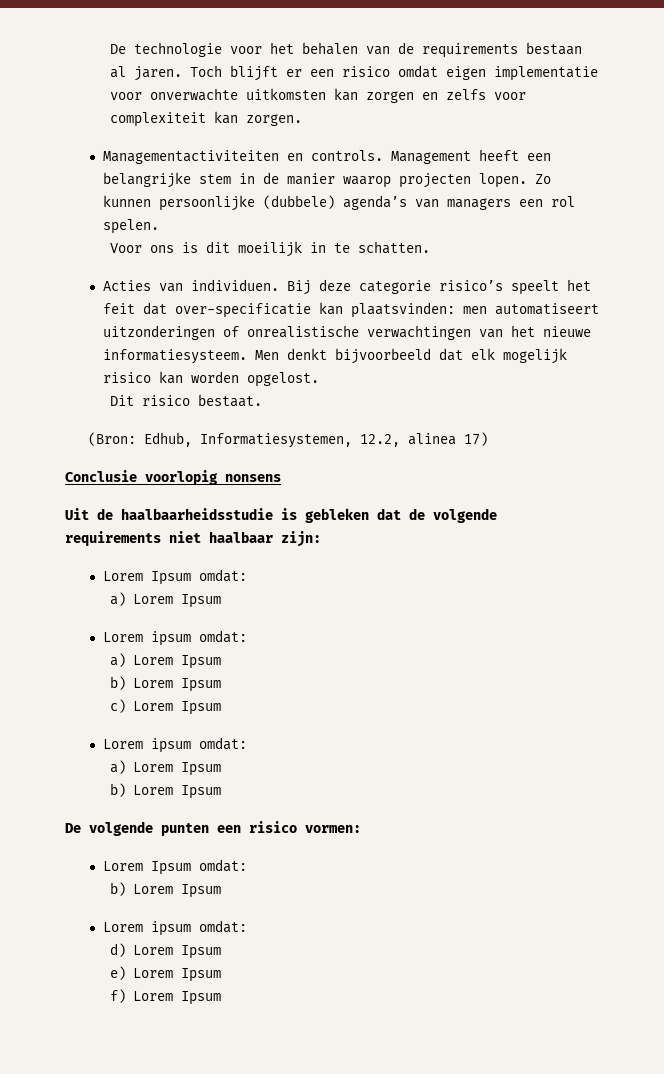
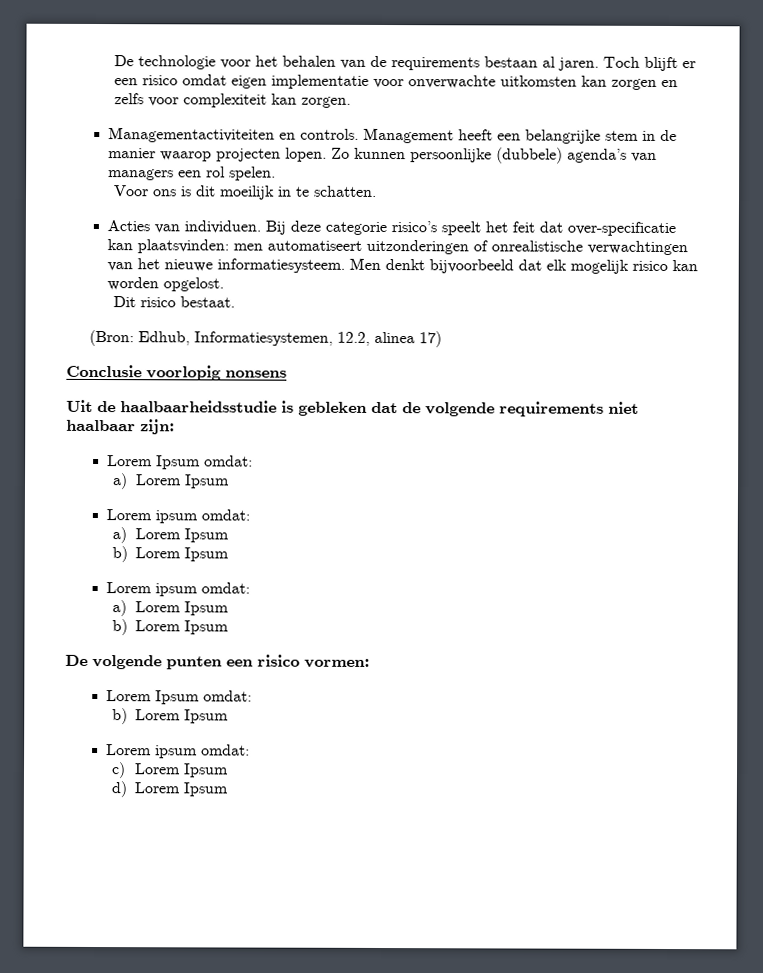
- c) Lorem Ipsum
+ c) Lorem Ipsum
  d) Lorem Ipsum
- e) Lorem Ipsum
- f) Lorem Ipsum

